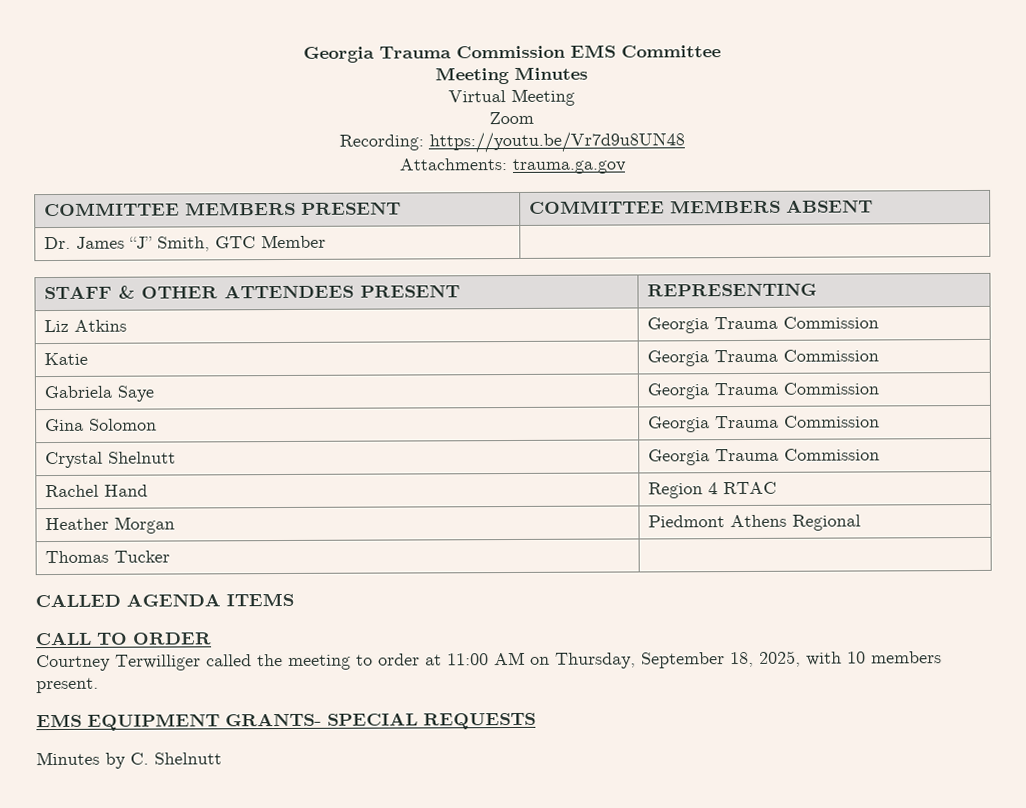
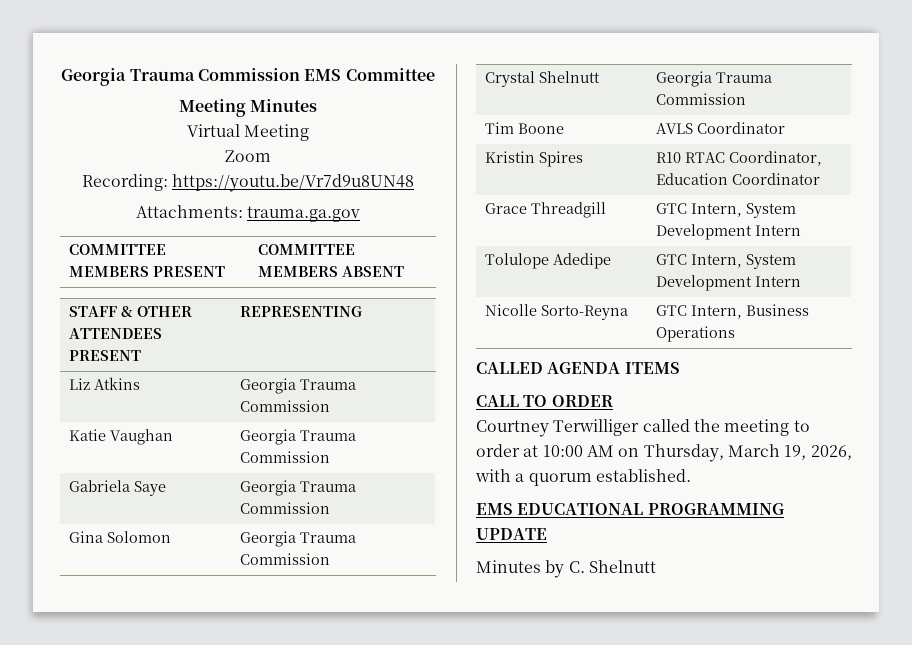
- Dr. James “J” Smith, GTC Member |
- Katie | Georgia Trauma Commission
+ Katie Vaughan | Georgia Trauma Commission
- Rachel Hand | Region 4 RTAC
- Heather Morgan | Piedmont Athens Regional
- Thomas Tucker |
+ Tim Boone | AVLS Coordinator
+ Kristin Spires | R10 RTAC Coordinator, Education Coordinator
+ Grace Threadgill | GTC Intern, System Development Intern
+ Tolulope Adedipe | GTC Intern, System Development Intern
+ Nicolle Sorto-Reyna | GTC Intern, Business Operations
- Courtney Terwilliger called the meeting to order at 11:00 AM on Thursday, September 18, 2025, with 10 members present.
- EMS EQUIPMENT GRANTS- SPECIAL REQUESTS
+ Courtney Terwilliger called the meeting to order at 10:00 AM on Thursday, March 19, 2026, with a quorum established.
+ EMS EDUCATIONAL PROGRAMMING UPDATE

